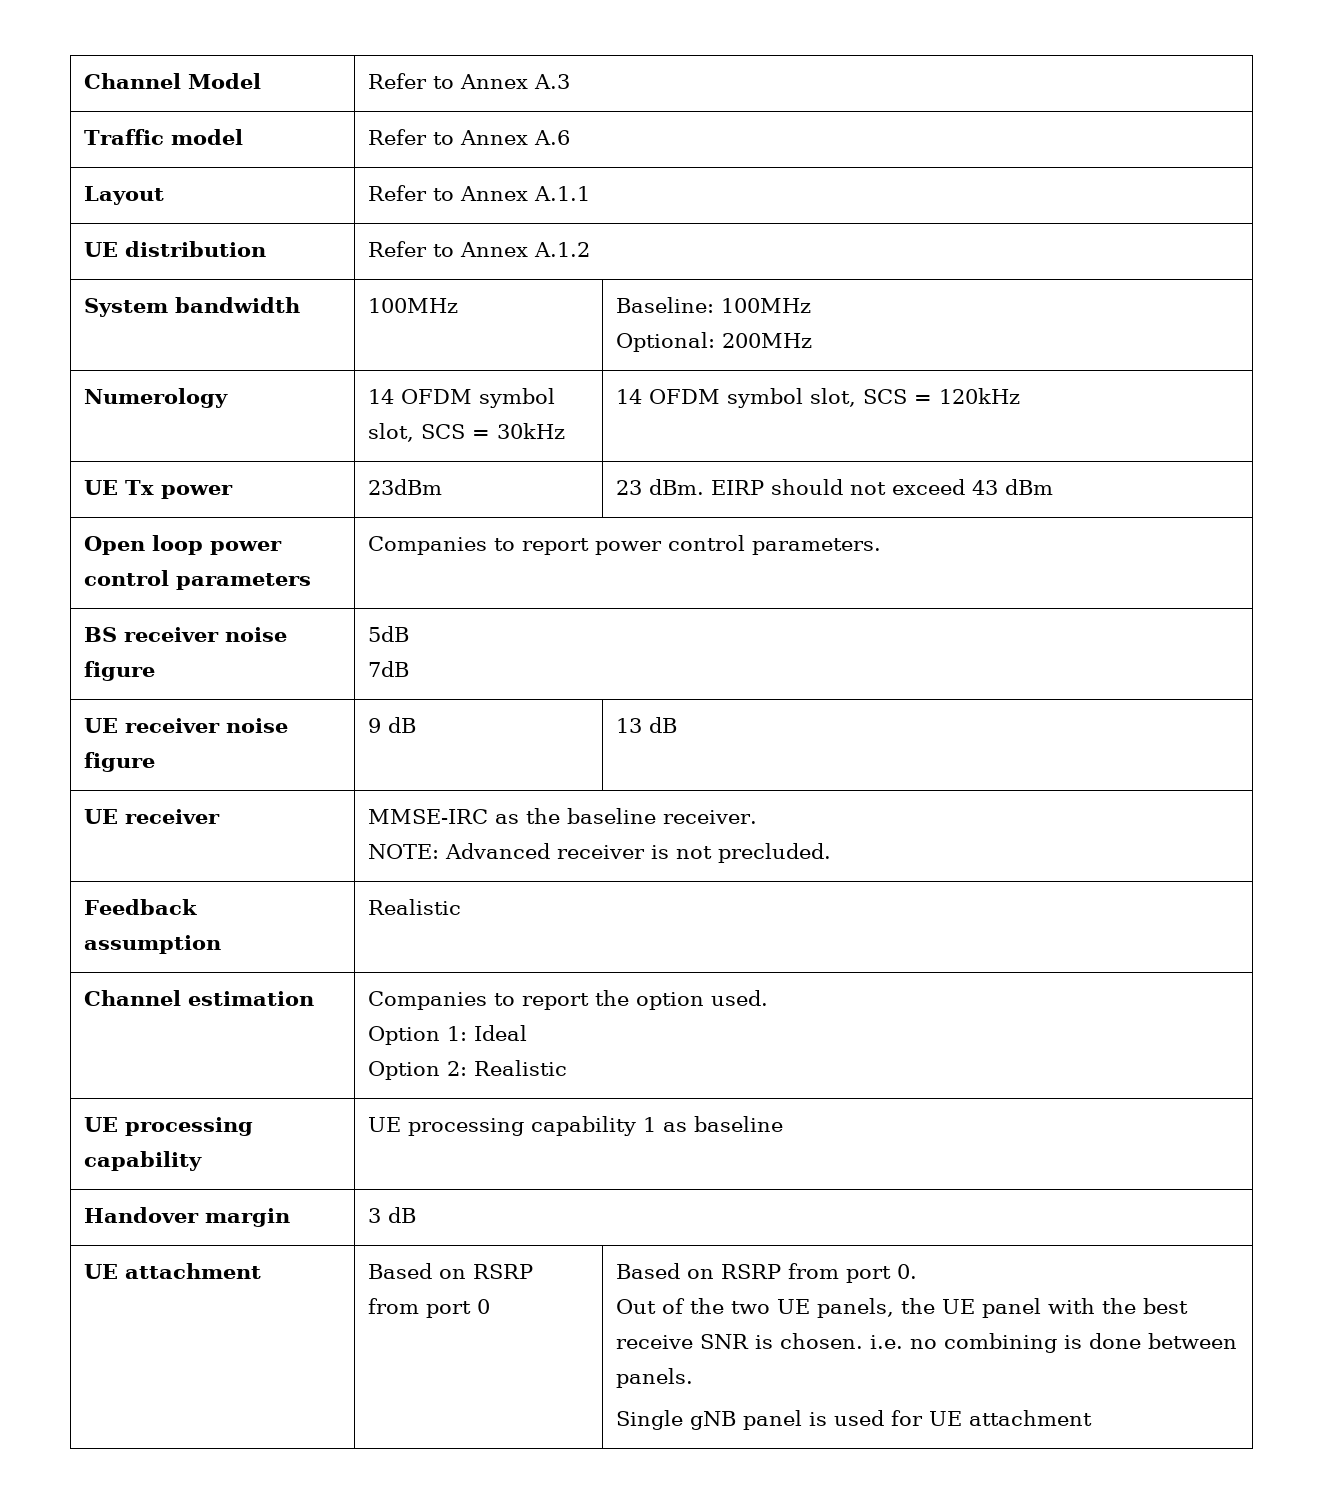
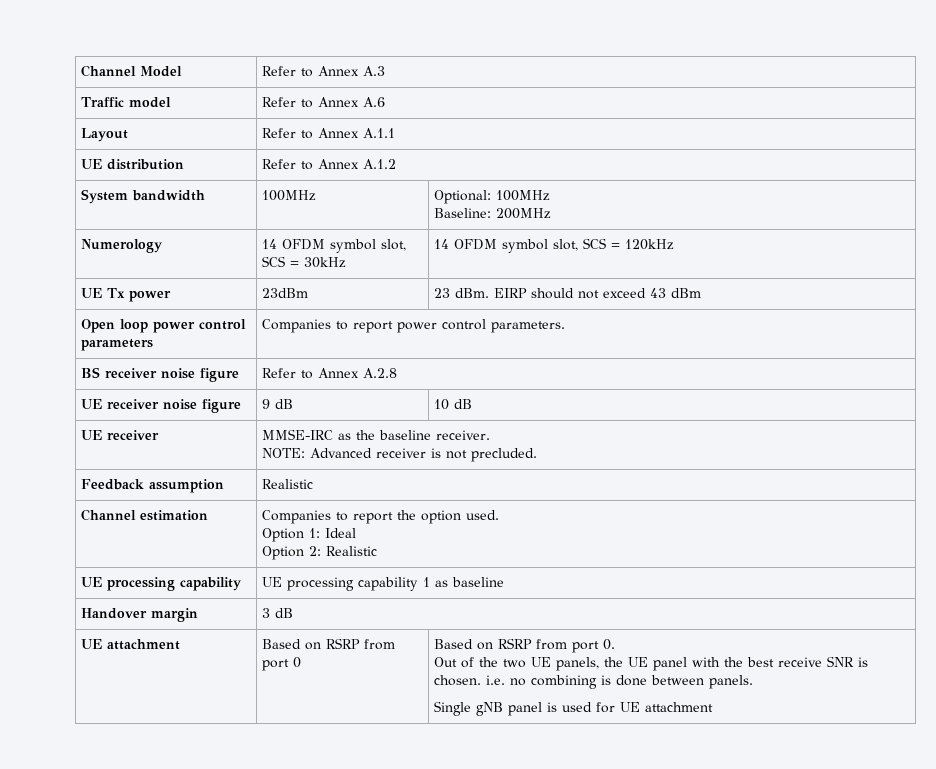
- System bandwidth | 100MHz | Baseline: 100MHz
- Optional: 200MHz
+ System bandwidth | 100MHz | Optional: 100MHz
+ Baseline: 200MHz
- BS receiver noise figure | 5dB
- 7dB
+ BS receiver noise figure | Refer to Annex A.2.8
- UE receiver noise figure | 9 dB | 13 dB
+ UE receiver noise figure | 9 dB | 10 dB

